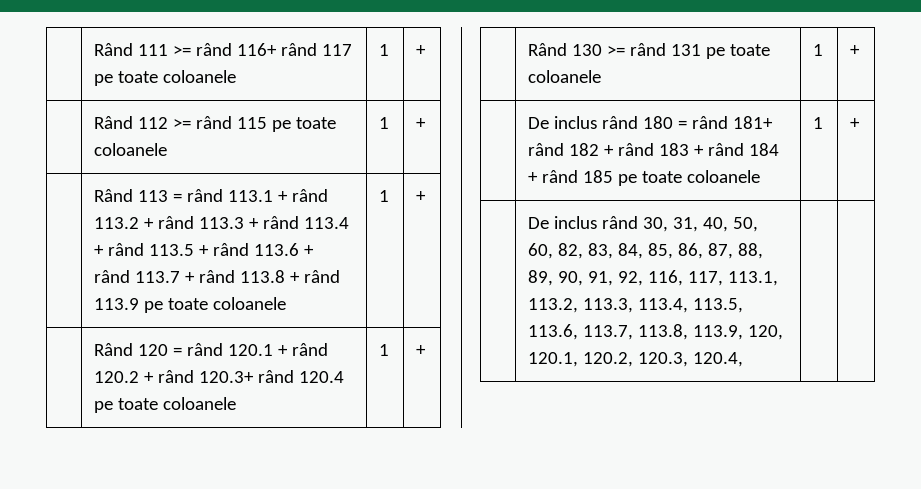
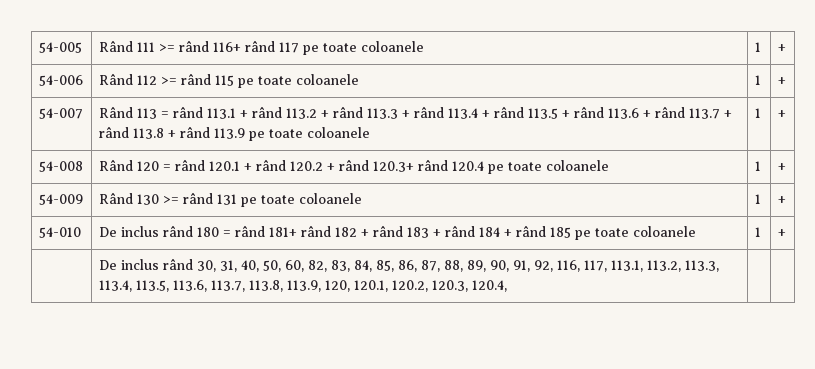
- | Rând 111 >= rând 116+ rând 117 pe toate coloanele | 1 | +
+ 54-005 | Rând 111 >= rând 116+ rând 117 pe toate coloanele | 1 | +
- | Rând 112 >= rând 115 pe toate coloanele | 1 | +
+ 54-006 | Rând 112 >= rând 115 pe toate coloanele | 1 | +
- | Rând 113 = rând 113.1 + rând 113.2 + rând 113.3 + rând 113.4 + rând 113.5 + rând 113.6 + rând 113.7 + rând 113.8 + rând 113.9 pe toate coloanele | 1 | +
+ 54-007 | Rând 113 = rând 113.1 + rând 113.2 + rând 113.3 + rând 113.4 + rând 113.5 + rând 113.6 + rând 113.7 + rând 113.8 + rând 113.9 pe toate coloanele | 1 | +
- | Rând 120 = rând 120.1 + rând 120.2 + rând 120.3+ rând 120.4 pe toate coloanele | 1 | +
+ 54-008 | Rând 120 = rând 120.1 + rând 120.2 + rând 120.3+ rând 120.4 pe toate coloanele | 1 | +
- | Rând 130 >= rând 131 pe toate coloanele | 1 | +
+ 54-009 | Rând 130 >= rând 131 pe toate coloanele | 1 | +
- | De inclus rând 180 = rând 181+ rând 182 + rând 183 + rând 184 + rând 185 pe toate coloanele | 1 | +
+ 54-010 | De inclus rând 180 = rând 181+ rând 182 + rând 183 + rând 184 + rând 185 pe toate coloanele | 1 | +

